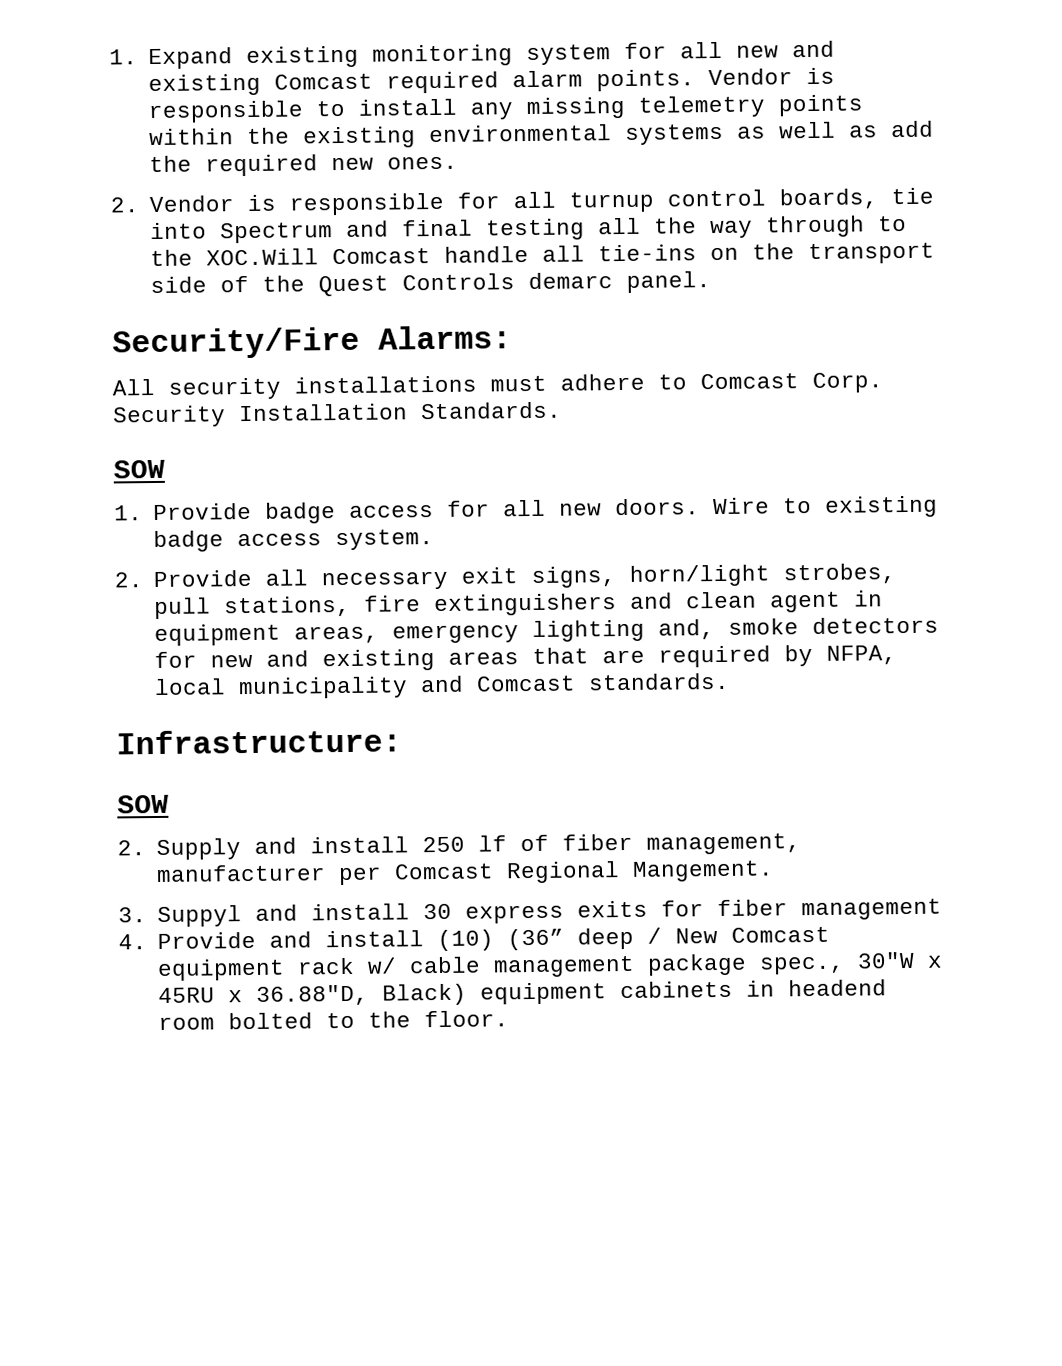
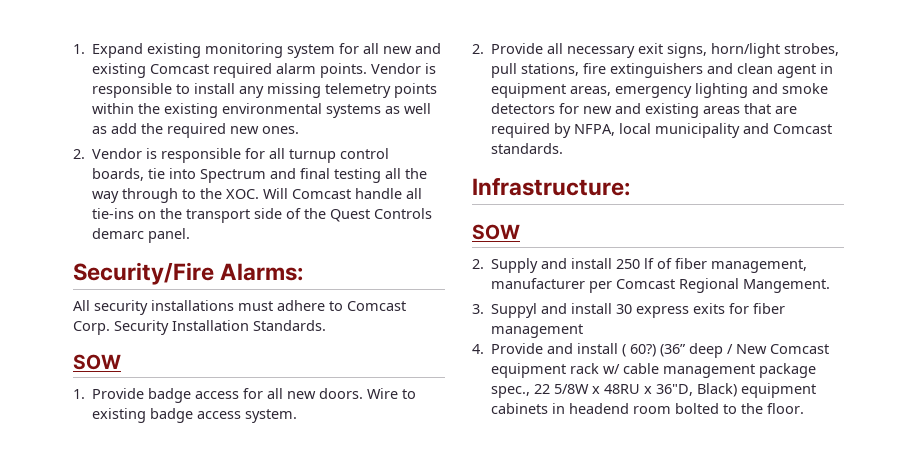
- 2. Vendor is responsible for all turnup control boards, tie into Spectrum and final testing all the way through to the XOC.Will Comcast handle all tie-ins on the transport side of the Quest Controls demarc panel.
+ 2. Vendor is responsible for all turnup control boards, tie into Spectrum and final testing all the way through to the XOC. Will Comcast handle all tie-ins on the transport side of the Quest Controls demarc panel.
- 2. Provide all necessary exit signs, horn/light strobes, pull stations, fire extinguishers and clean agent in equipment areas, emergency lighting and, smoke detectors for new and existing areas that are required by NFPA, local municipality and Comcast standards.
+ 2. Provide all necessary exit signs, horn/light strobes, pull stations, fire extinguishers and clean agent in equipment areas, emergency lighting and smoke detectors for new and existing areas that are required by NFPA, local municipality and Comcast standards.
- 4. Provide and install (10) (36” deep / New Comcast equipment rack w/ cable management package spec., 30"W x 45RU x 36.88"D, Black) equipment cabinets in headend room bolted to the floor.
+ 4. Provide and install ( 60?) (36” deep / New Comcast equipment rack w/ cable management package spec., 22 5/8W x 48RU x 36"D, Black) equipment cabinets in headend room bolted to the floor.

